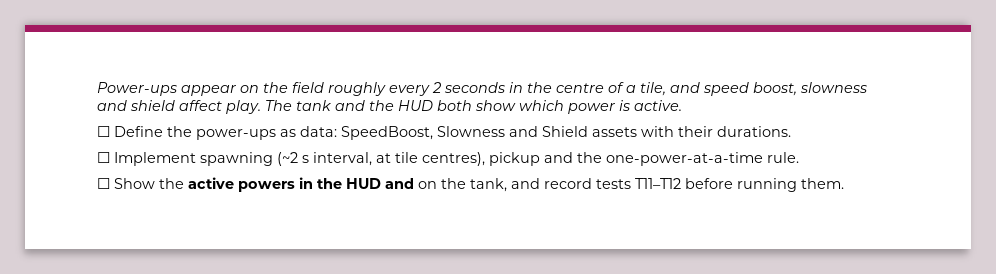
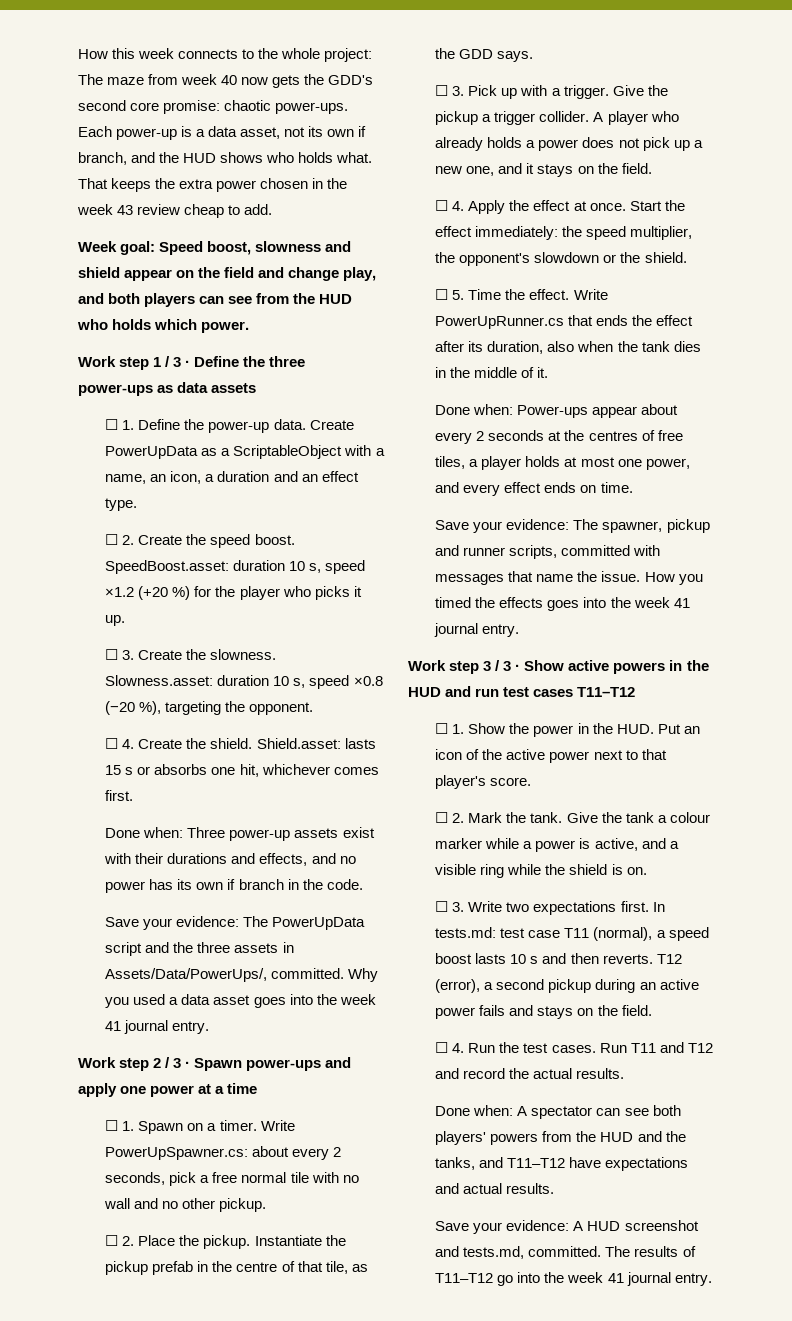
- Power-ups appear on the field roughly every 2 seconds in the centre of a tile, and speed boost, slowness and shield affect play. The tank and the HUD both show which power is active.
- ☐ Define the power-ups as data: SpeedBoost, Slowness and Shield assets with their durations.
- ☐ Implement spawning (~2 s interval, at tile centres), pickup and the one-power-at-a-time rule.
- ☐ Show the active powers in the HUD and on the tank, and record tests T11–T12 before running them.
+ How this week connects to the whole project: The maze from week 40 now gets the GDD's second core promise: chaotic power-ups. Each power-up is a data asset, not its own if branch, and the HUD shows who holds what. That keeps the extra power chosen in the week 43 review cheap to add.
+ Week goal: Speed boost, slowness and shield appear on the field and change play, and both players can see from the HUD who holds which power.
+ Work step 1 / 3 · Define the three power-ups as data assets
+ ☐ 1. Define the power-up data. Create PowerUpData as a ScriptableObject with a name, an icon, a duration and an effect type.
+ ☐ 2. Create the speed boost. SpeedBoost.asset: duration 10 s, speed ×1.2 (+20 %) for the player who picks it up.
+ ☐ 3. Create the slowness. Slowness.asset: duration 10 s, speed ×0.8 (−20 %), targeting the opponent.
+ ☐ 4. Create the shield. Shield.asset: lasts 15 s or absorbs one hit, whichever comes first.
+ Done when: Three power-up assets exist with their durations and effects, and no power has its own if branch in the code.
+ Save your evidence: The PowerUpData script and the three assets in Assets/Data/PowerUps/, committed. Why you used a data asset goes into the week 41 journal entry.
+ Work step 2 / 3 · Spawn power-ups and apply one power at a time
+ ☐ 1. Spawn on a timer. Write PowerUpSpawner.cs: about every 2 seconds, pick a free normal tile with no wall and no other pickup.
+ ☐ 2. Place the pickup. Instantiate the pickup prefab in the centre of that tile, as the GDD says.
+ ☐ 3. Pick up with a trigger. Give the pickup a trigger collider. A player who already holds a power does not pick up a new one, and it stays on the field.
+ ☐ 4. Apply the effect at once. Start the effect immediately: the speed multiplier, the opponent's slowdown or the shield.
+ ☐ 5. Time the effect. Write PowerUpRunner.cs that ends the effect after its duration, also when the tank dies in the middle of it.
+ Done when: Power-ups appear about every 2 seconds at the centres of free tiles, a player holds at most one power, and every effect ends on time.
+ Save your evidence: The spawner, pickup and runner scripts, committed with messages that name the issue. How you timed the effects goes into the week 41 journal entry.
+ Work step 3 / 3 · Show active powers in the HUD and run test cases T11–T12
+ ☐ 1. Show the power in the HUD. Put an icon of the active power next to that player's score.
+ ☐ 2. Mark the tank. Give the tank a colour marker while a power is active, and a visible ring while the shield is on.
+ ☐ 3. Write two expectations first. In tests.md: test case T11 (normal), a speed boost lasts 10 s and then reverts. T12 (error), a second pickup during an active power fails and stays on the field.
+ ☐ 4. Run the test cases. Run T11 and T12 and record the actual results.
+ Done when: A spectator can see both players' powers from the HUD and the tanks, and T11–T12 have expectations and actual results.
+ Save your evidence: A HUD screenshot and tests.md, committed. The results of T11–T12 go into the week 41 journal entry.

